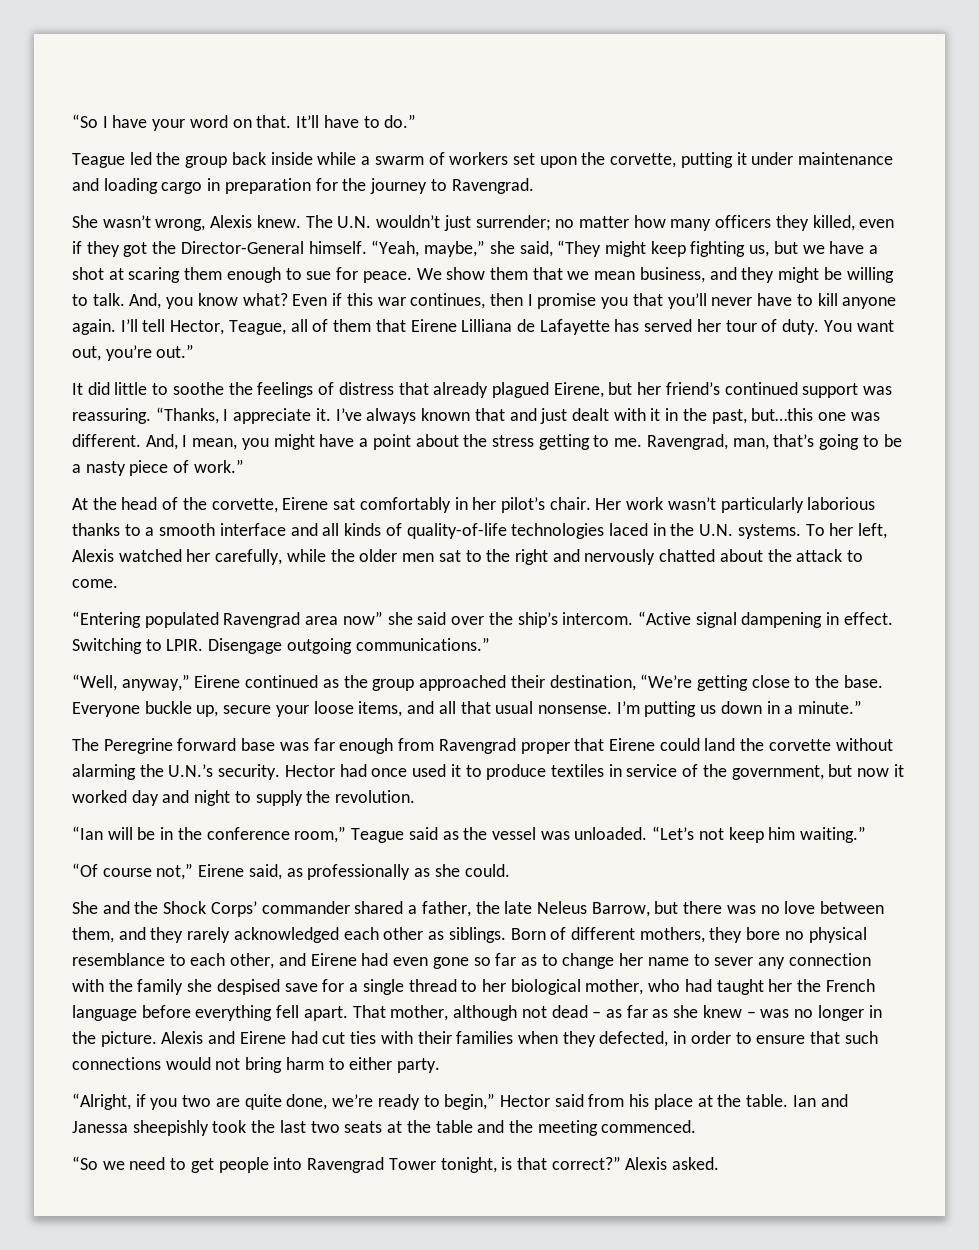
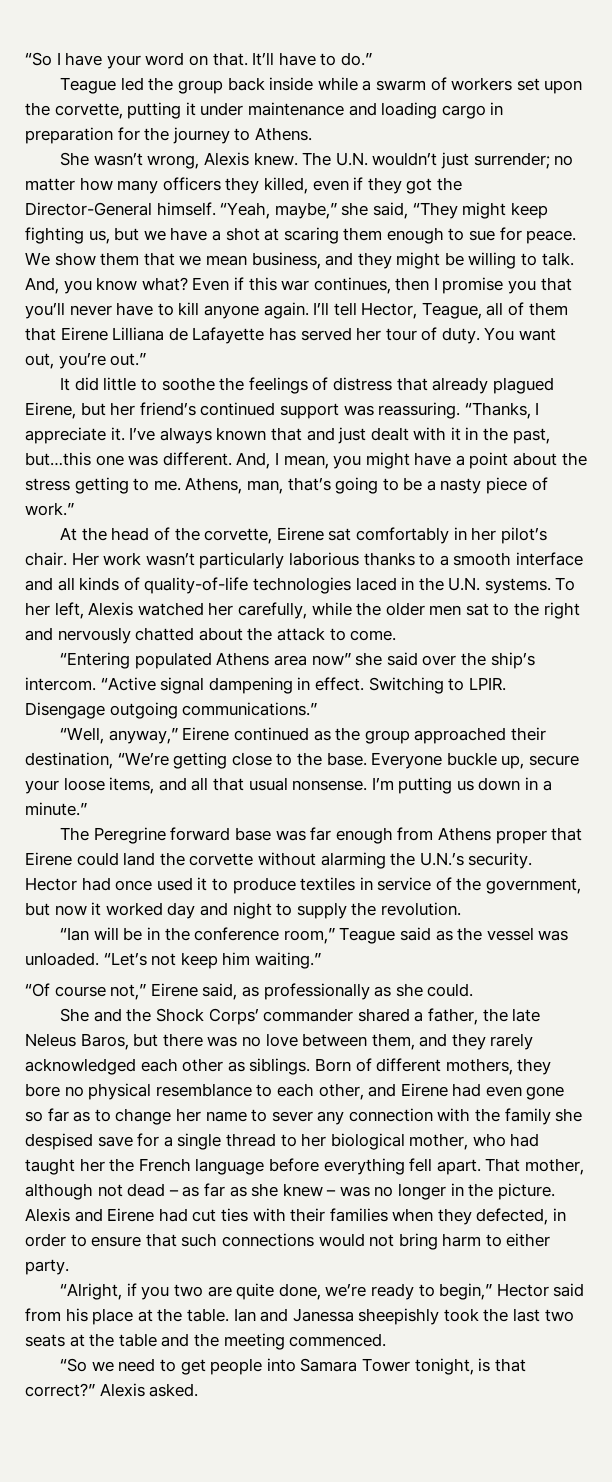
- Teague led the group back inside while a swarm of workers set upon the corvette, putting it under maintenance and loading cargo in preparation for the journey to Ravengrad.
+ Teague led the group back inside while a swarm of workers set upon the corvette, putting it under maintenance and loading cargo in preparation for the journey to Athens.
- Ravengrad, man, that’s going to be a nasty piece of work.”
+ Athens, man, that’s going to be a nasty piece of work.”
- “Entering populated Ravengrad area now” she said over the ship’s intercom.
+ “Entering populated Athens area now” she said over the ship’s intercom.
- The Peregrine forward base was far enough from Ravengrad proper that Eirene could land the corvette without alarming the U.N.’s security.
+ The Peregrine forward base was far enough from Athens proper that Eirene could land the corvette without alarming the U.N.’s security.
- She and the Shock Corps’ commander shared a father, the late Neleus Barrow, but there was no love between them, and they rarely acknowledged each other as siblings.
+ She and the Shock Corps’ commander shared a father, the late Neleus Baros, but there was no love between them, and they rarely acknowledged each other as siblings.
- “So we need to get people into Ravengrad Tower tonight, is that correct?”
+ “So we need to get people into Samara Tower tonight, is that correct?”

